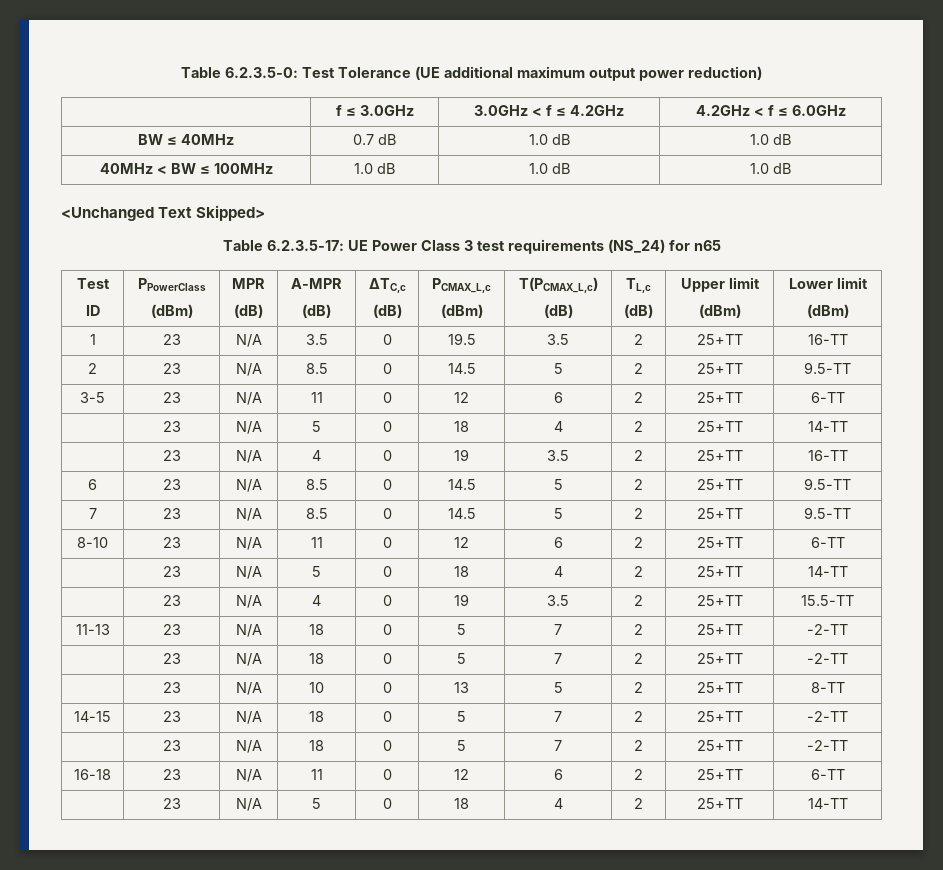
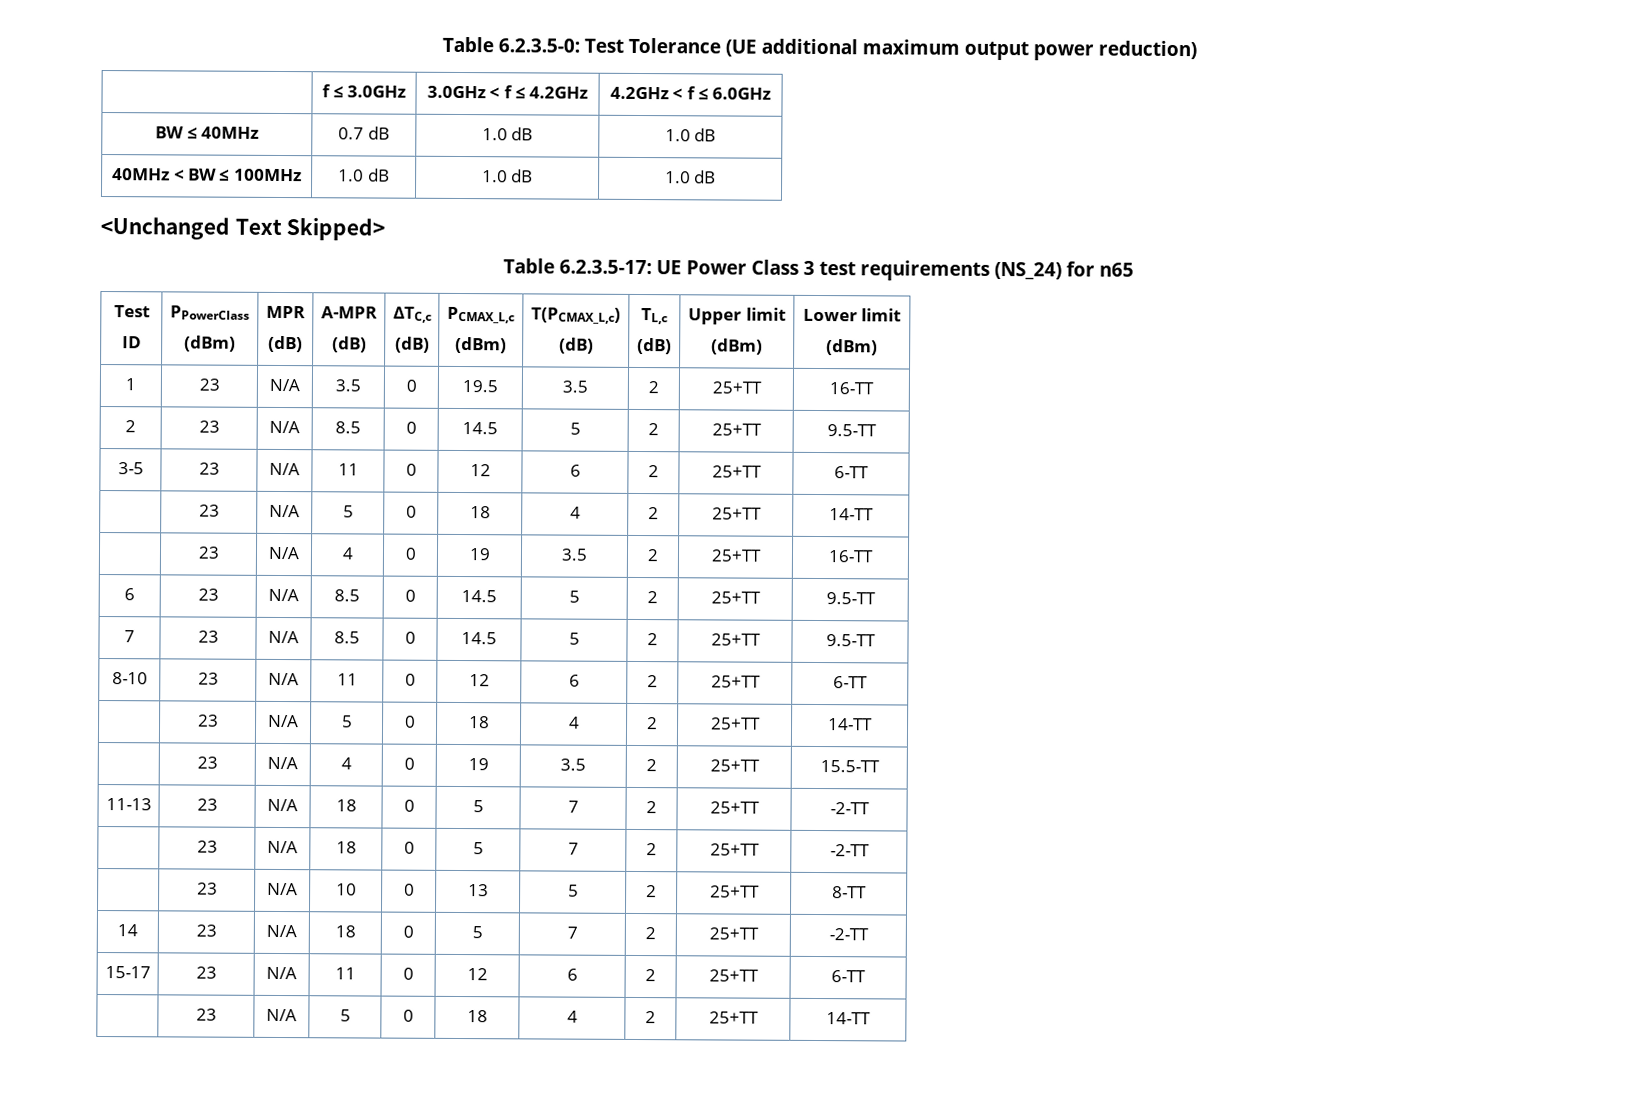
- 14-15 | 23 | N/A | 18 | 0 | 5 | 7 | 2 | 25+TT | -2-TT
- | 23 | N/A | 18 | 0 | 5 | 7 | 2 | 25+TT | -2-TT
- 16-18 | 23 | N/A | 11 | 0 | 12 | 6 | 2 | 25+TT | 6-TT
+ 14 | 23 | N/A | 18 | 0 | 5 | 7 | 2 | 25+TT | -2-TT
+ 15-17 | 23 | N/A | 11 | 0 | 12 | 6 | 2 | 25+TT | 6-TT

